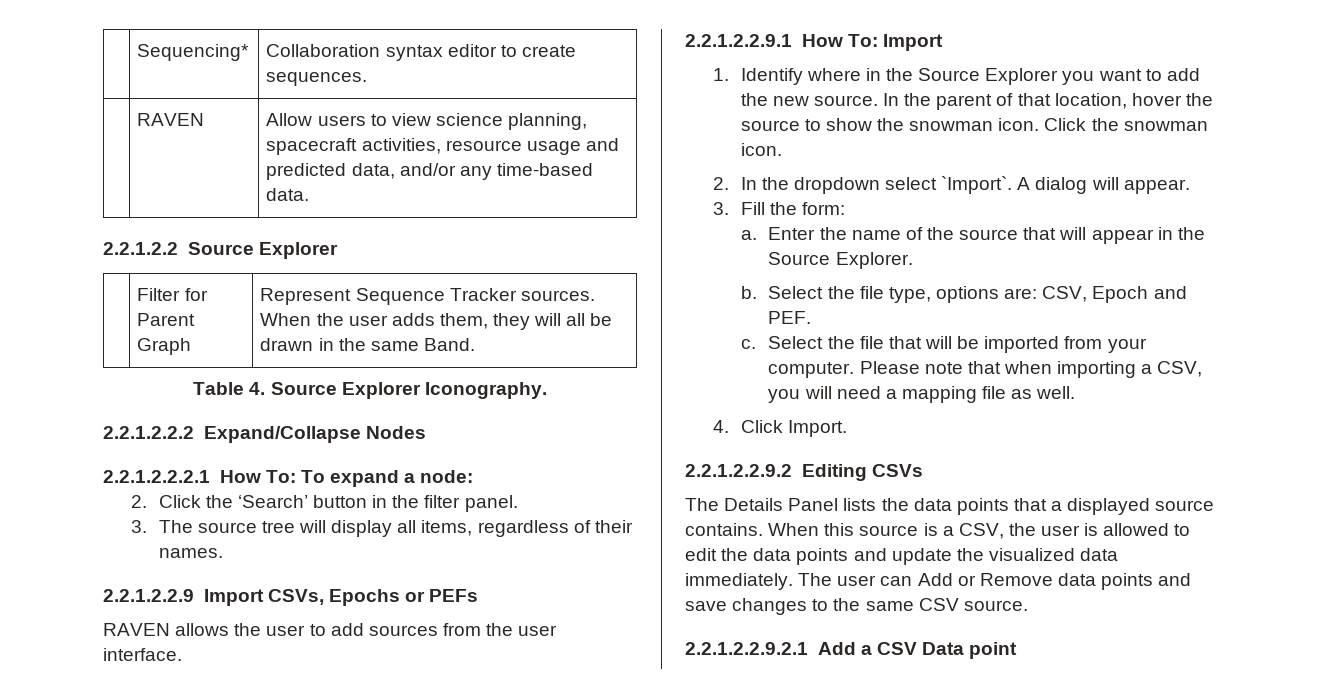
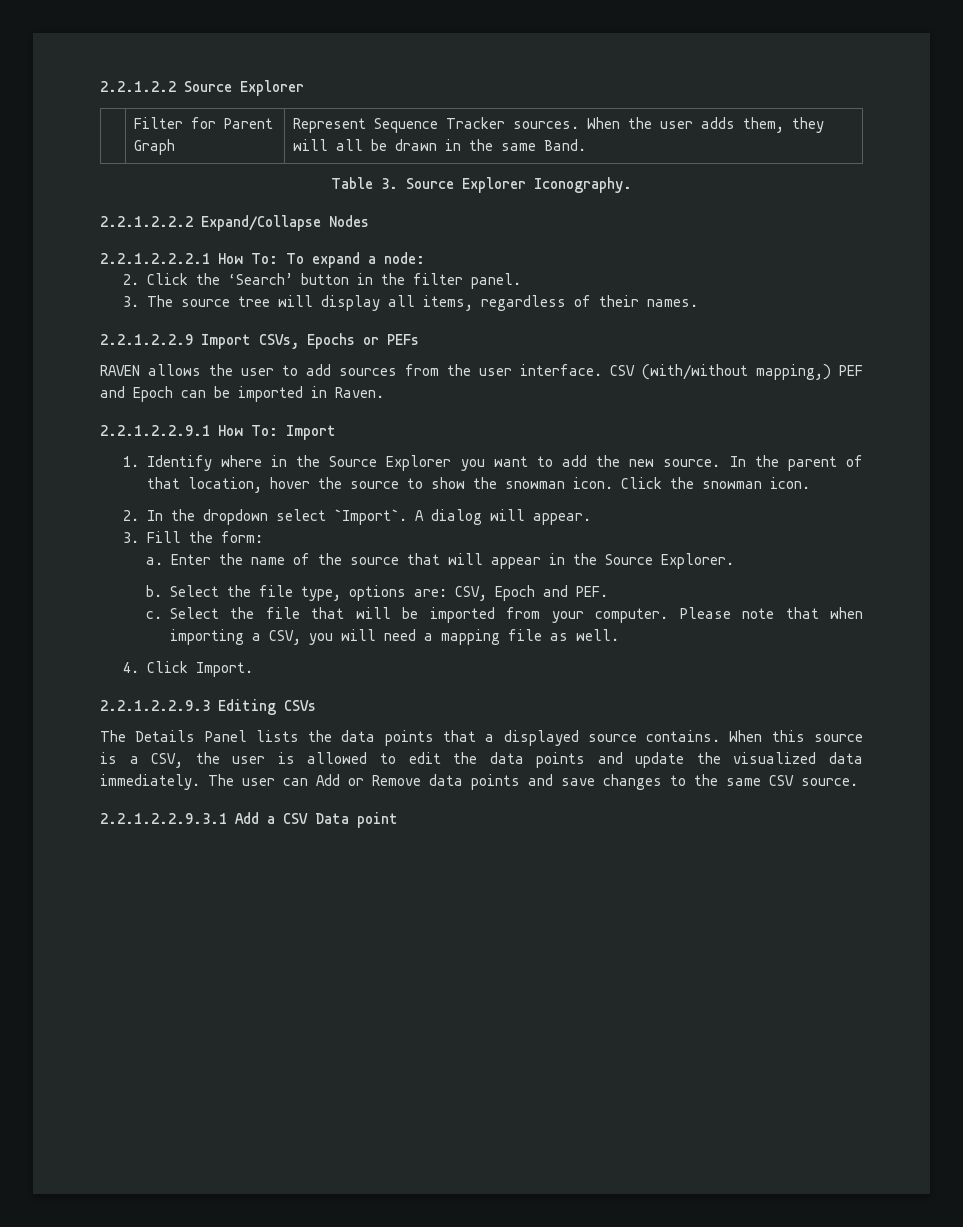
- | Sequencing* | Collaboration syntax editor to create sequences.
- | RAVEN | Allow users to view science planning, spacecraft activities, resource usage and predicted data, and/or any time-based data.
- Table 4. Source Explorer Iconography.
+ Table 3. Source Explorer Iconography.
+ CSV (with/without mapping,) PEF and Epoch can be imported in Raven.
- 2.2.1.2.2.9.2 Editing CSVs
+ 2.2.1.2.2.9.3 Editing CSVs
- 2.2.1.2.2.9.2.1 Add a CSV Data point
+ 2.2.1.2.2.9.3.1 Add a CSV Data point

